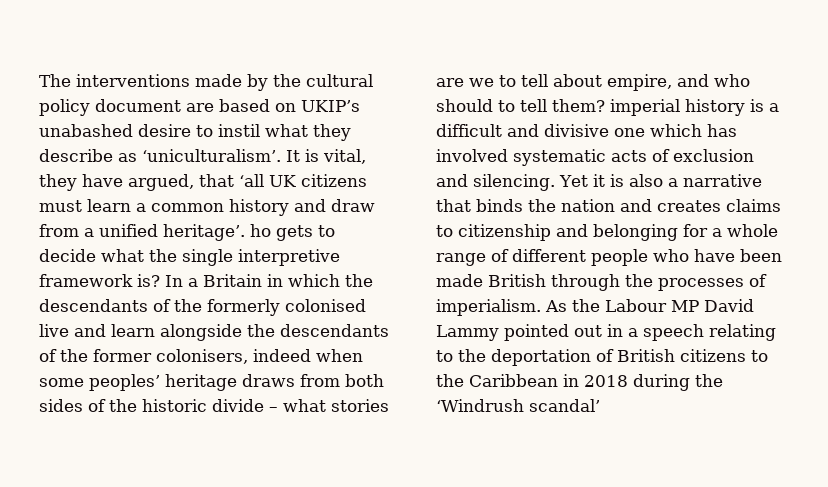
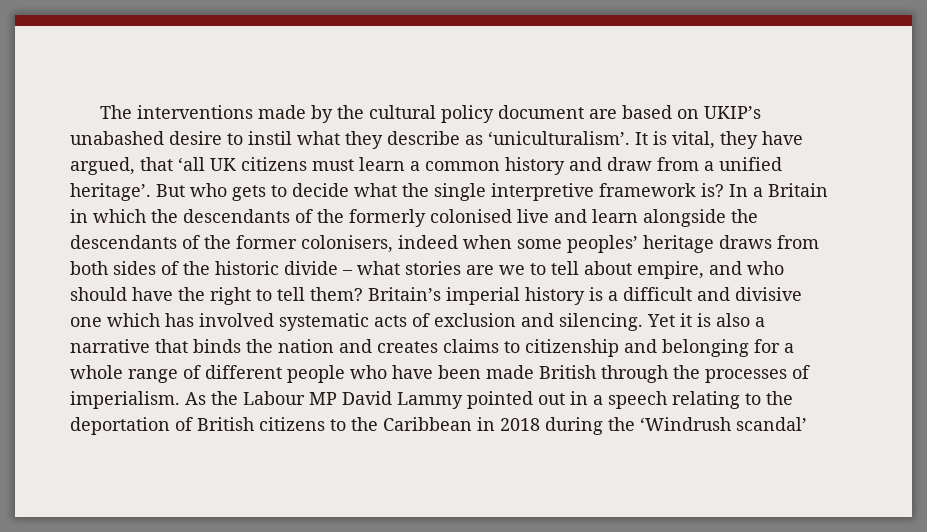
- It is vital, they have argued, that ‘all UK citizens must learn a common history and draw from a unified heritage’. ho gets to decide what the single interpretive framework is?
+ It is vital, they have argued, that ‘all UK citizens must learn a common history and draw from a unified heritage’. But who gets to decide what the single interpretive framework is?
- In a Britain in which the descendants of the formerly colonised live and learn alongside the descendants of the former colonisers, indeed when some peoples’ heritage draws from both sides of the historic divide – what stories are we to tell about empire, and who should to tell them? imperial history is a difficult and divisive one which has involved systematic acts of exclusion and silencing.
+ In a Britain in which the descendants of the formerly colonised live and learn alongside the descendants of the former colonisers, indeed when some peoples’ heritage draws from both sides of the historic divide – what stories are we to tell about empire, and who should have the right to tell them? Britain’s imperial history is a difficult and divisive one which has involved systematic acts of exclusion and silencing.

